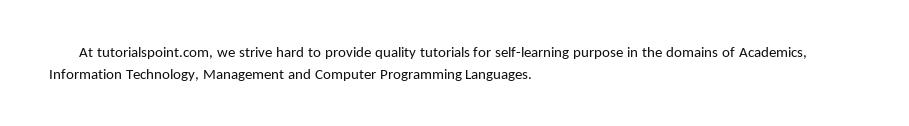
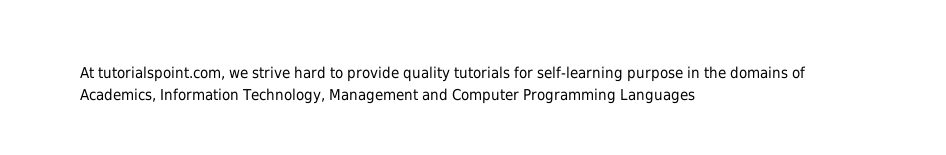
- At tutorialspoint.com, we strive hard to provide quality tutorials for self-learning purpose in the domains of Academics, Information Technology, Management and Computer Programming Languages.
+ At tutorialspoint.com, we strive hard to provide quality tutorials for self-learning purpose in the domains of Academics, Information Technology, Management and Computer Programming Languages

